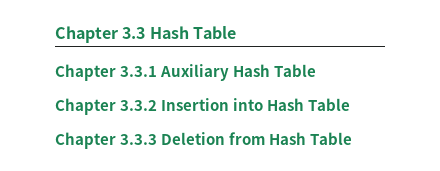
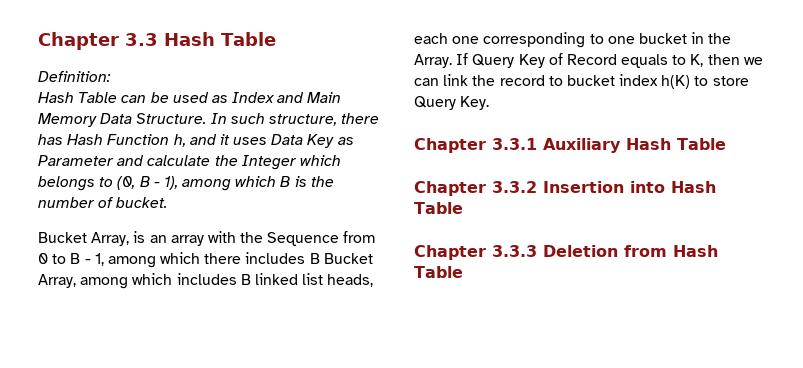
+ Definition:
+ Hash Table can be used as Index and Main Memory Data Structure. In such structure, there has Hash Function h, and it uses Data Key as Parameter and calculate the Integer which belongs to (0, B - 1), among which B is the number of bucket.
+ Bucket Array, is an array with the Sequence from 0 to B - 1, among which there includes B Bucket Array, among which includes B linked list heads, each one corresponding to one bucket in the Array. If Query Key of Record equals to K, then we can link the record to bucket index h(K) to store Query Key.

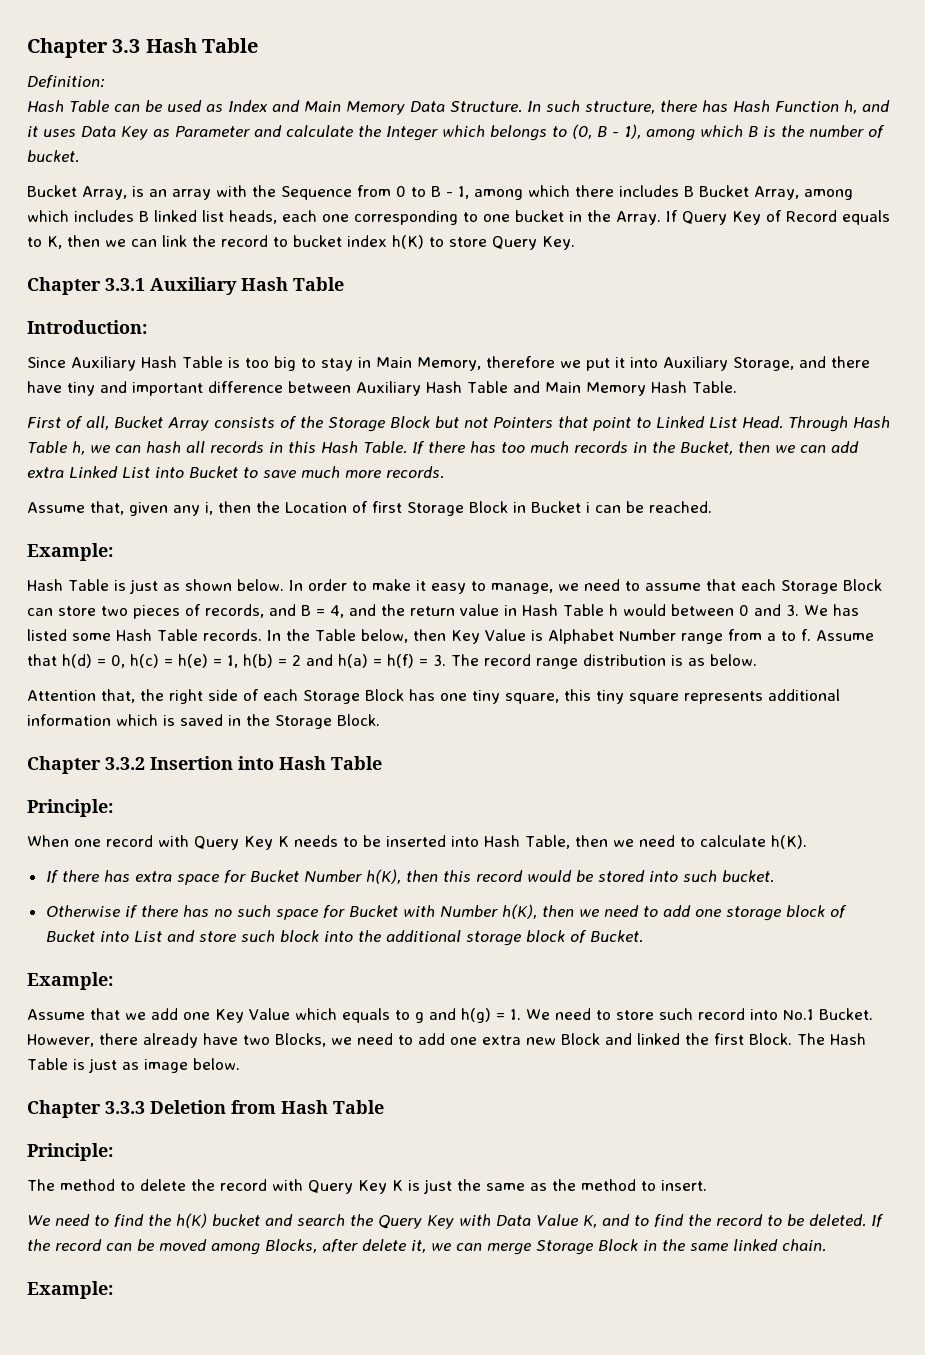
+ Introduction:
+ Since Auxiliary Hash Table is too big to stay in Main Memory, therefore we put it into Auxiliary Storage, and there have tiny and important difference between Auxiliary Hash Table and Main Memory Hash Table.
+ First of all, Bucket Array consists of the Storage Block but not Pointers that point to Linked List Head. Through Hash Table h, we can hash all records in this Hash Table. If there has too much records in the Bucket, then we can add extra Linked List into Bucket to save much more records.
+ Assume that, given any i, then the Location of first Storage Block in Bucket i can be reached.
+ Example:
+ Hash Table is just as shown below. In order to make it easy to manage, we need to assume that each Storage Block can store two pieces of records, and B = 4, and the return value in Hash Table h would between 0 and 3. We has listed some Hash Table records. In the Table below, then Key Value is Alphabet Number range from a to f. Assume that h(d) = 0, h(c) = h(e) = 1, h(b) = 2 and h(a) = h(f) = 3. The record range distribution is as below.
+ Attention that, the right side of each Storage Block has one tiny square, this tiny square represents additional information which is saved in the Storage Block.
  Chapter 3.3.2 Insertion into Hash Table
+ Principle:
+ When one record with Query Key K needs to be inserted into Hash Table, then we need to calculate h(K).
+ If there has extra space for Bucket Number h(K), then this record would be stored into such bucket.
+ Otherwise if there has no such space for Bucket with Number h(K), then we need to add one storage block of Bucket into List and store such block into the additional storage block of Bucket.
+ Example:
+ Assume that we add one Key Value which equals to g and h(g) = 1. We need to store such record into No.1 Bucket. However, there already have two Blocks, we need to add one extra new Block and linked the first Block. The Hash Table is just as image below.
  Chapter 3.3.3 Deletion from Hash Table
+ Principle:
+ The method to delete the record with Query Key K is just the same as the method to insert.
+ We need to find the h(K) bucket and search the Query Key with Data Value K, and to find the record to be deleted. If the record can be moved among Blocks, after delete it, we can merge Storage Block in the same linked chain.
+ Example:

